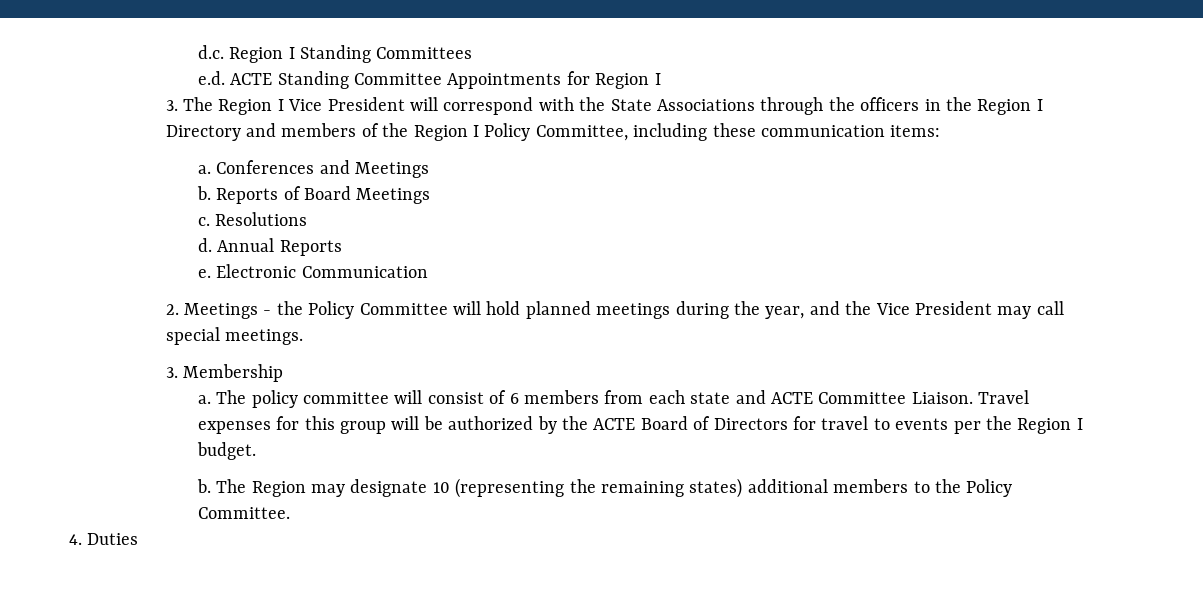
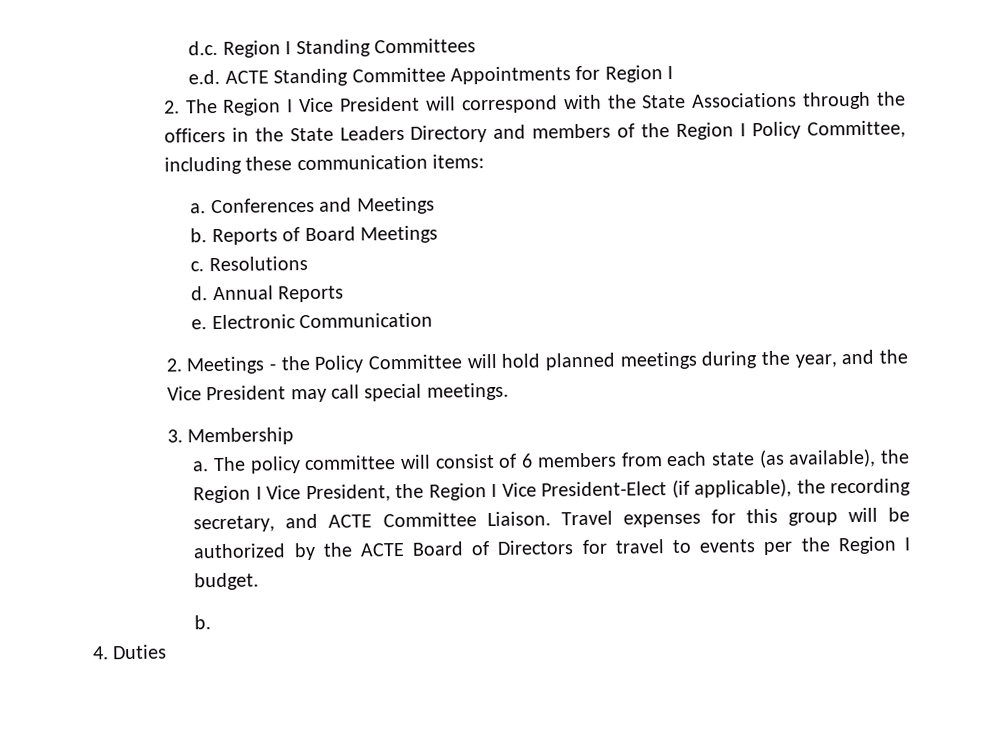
- 3. The Region I Vice President will correspond with the State Associations through the officers in the Region I Directory and members of the Region I Policy Committee, including these communication items:
+ 2. The Region I Vice President will correspond with the State Associations through the officers in the State Leaders Directory and members of the Region I Policy Committee, including these communication items:
- The policy committee will consist of 6 members from each state and ACTE Committee Liaison.
+ The policy committee will consist of 6 members from each state (as available), the Region I Vice President, the Region I Vice President-Elect (if applicable), the recording secretary, and ACTE Committee Liaison.
- The Region may designate 10 (representing the remaining states) additional members to the Policy Committee.

